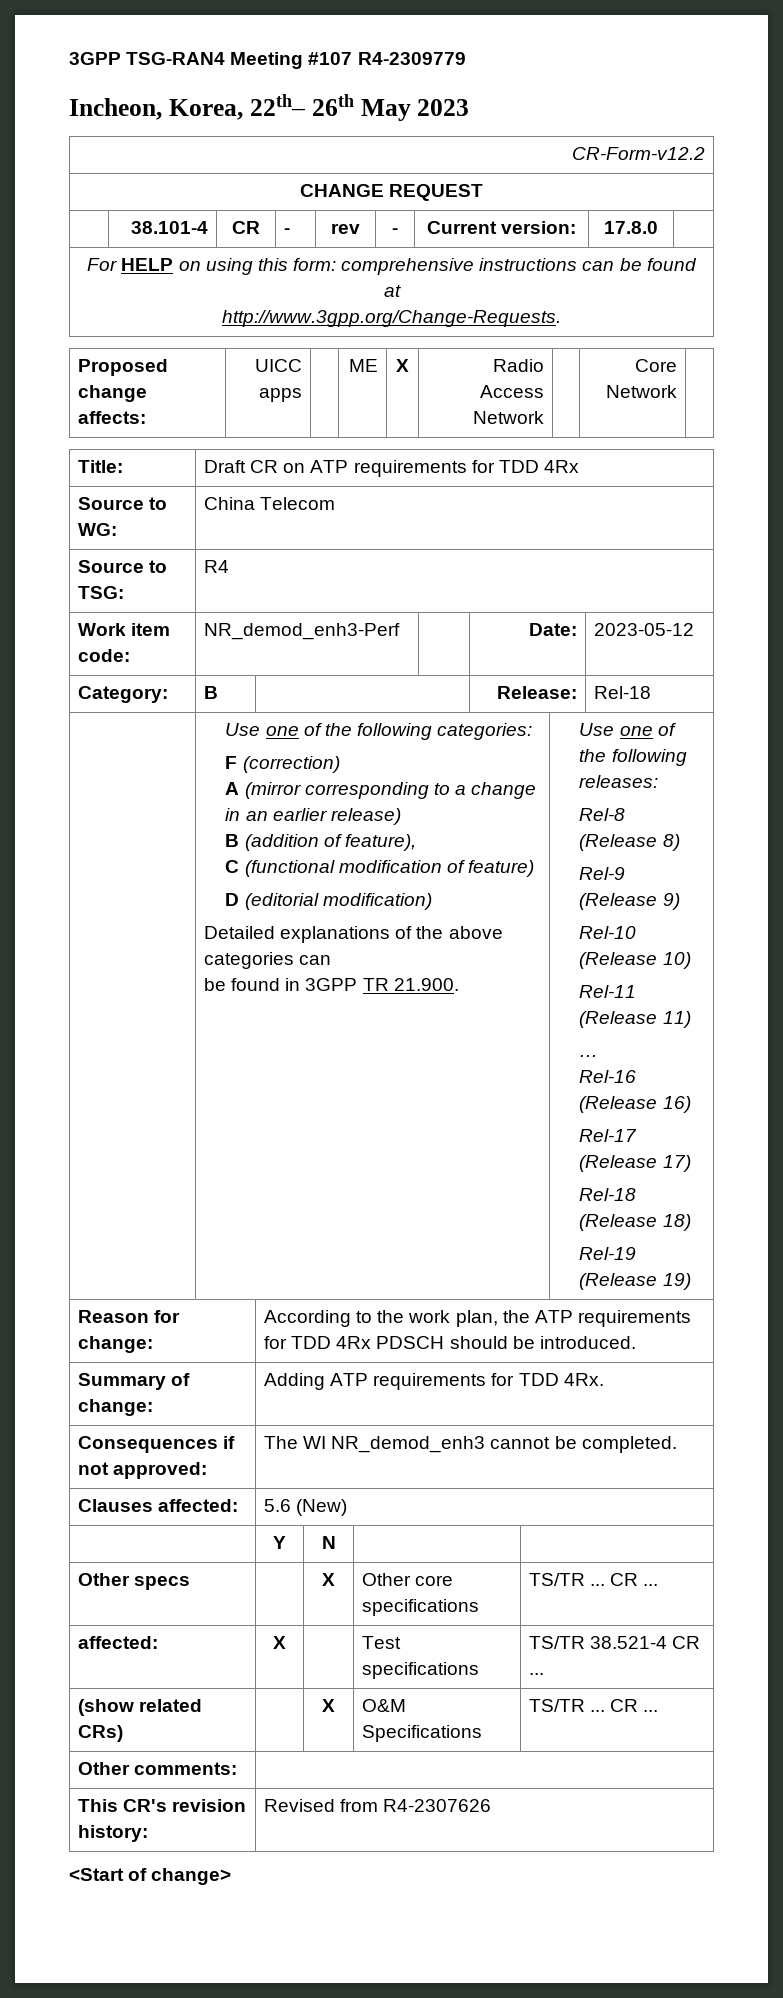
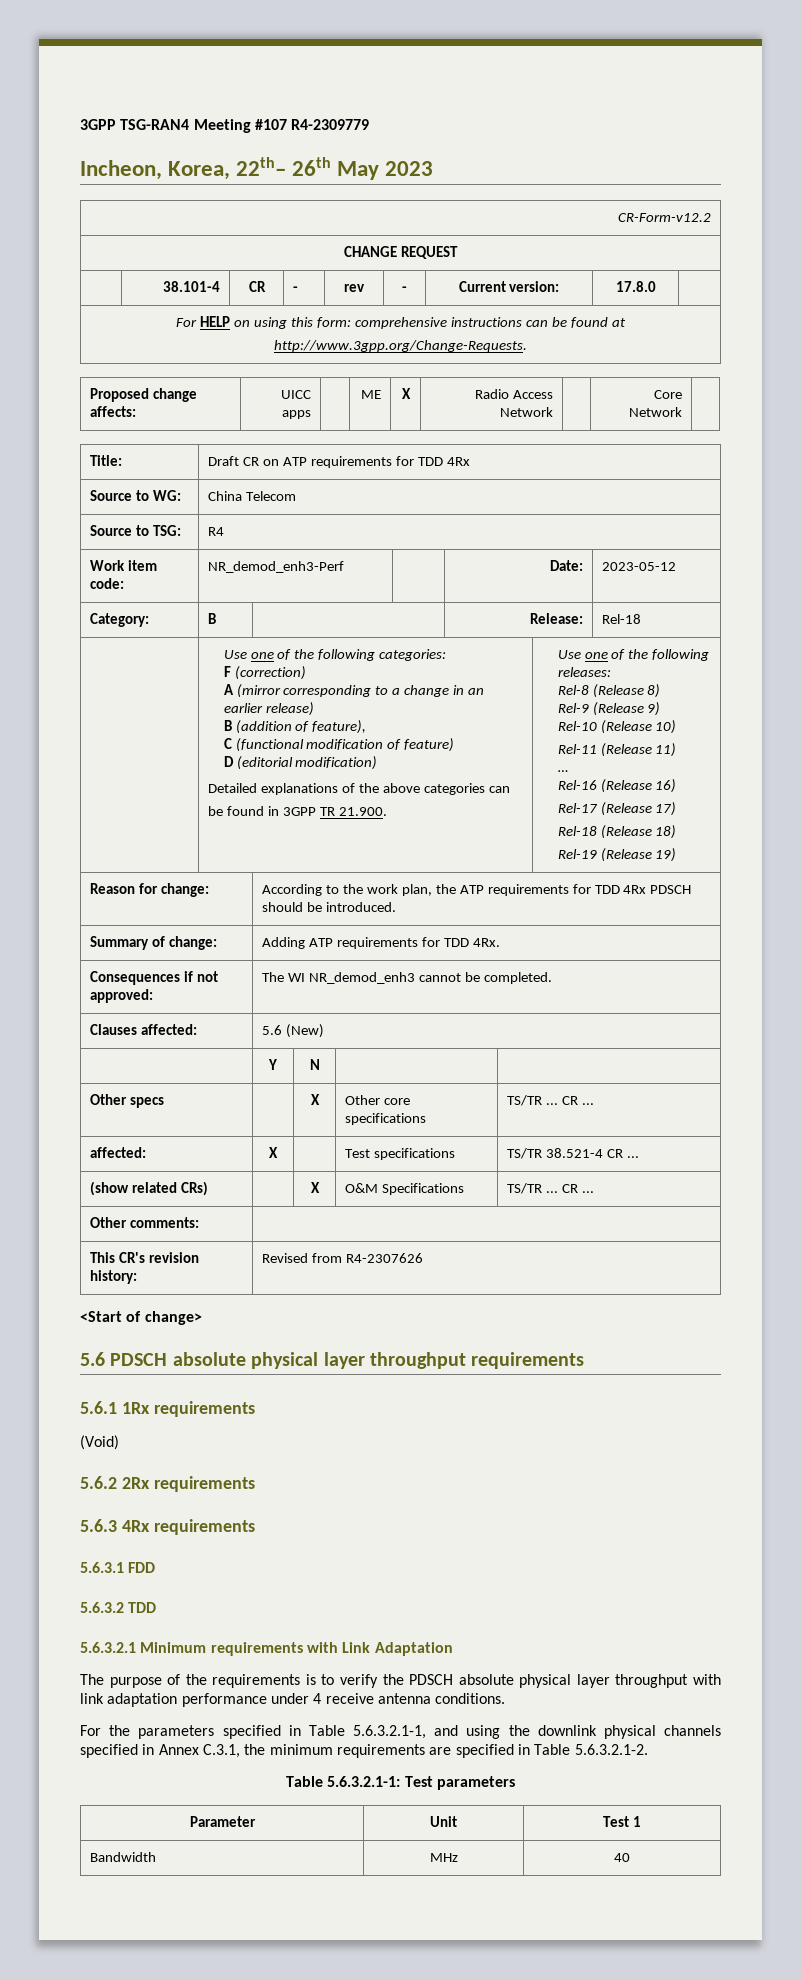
+ 5.6 PDSCH absolute physical layer throughput requirements
+ 5.6.1 1Rx requirements
+ (Void)
+ 5.6.2 2Rx requirements
+ 5.6.3 4Rx requirements
+ 5.6.3.1 FDD
+ 5.6.3.2 TDD
+ 5.6.3.2.1 Minimum requirements with Link Adaptation
+ The purpose of the requirements is to verify the PDSCH absolute physical layer throughput with link adaptation performance under 4 receive antenna conditions.
+ For the parameters specified in Table 5.6.3.2.1-1, and using the downlink physical channels specified in Annex C.3.1, the minimum requirements are specified in Table 5.6.3.2.1-2.
+ Table 5.6.3.2.1-1: Test parameters
+ Parameter | Unit | Test 1
+ Bandwidth | MHz | 40

